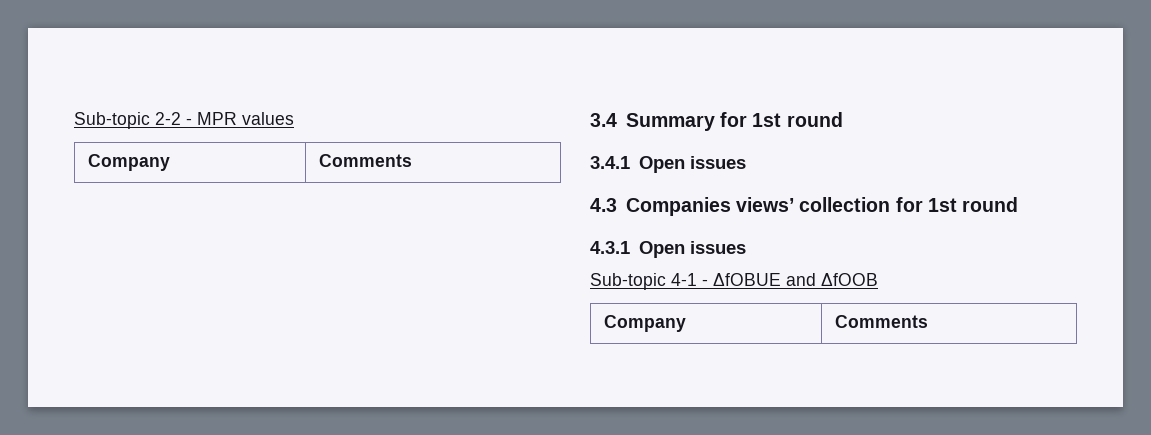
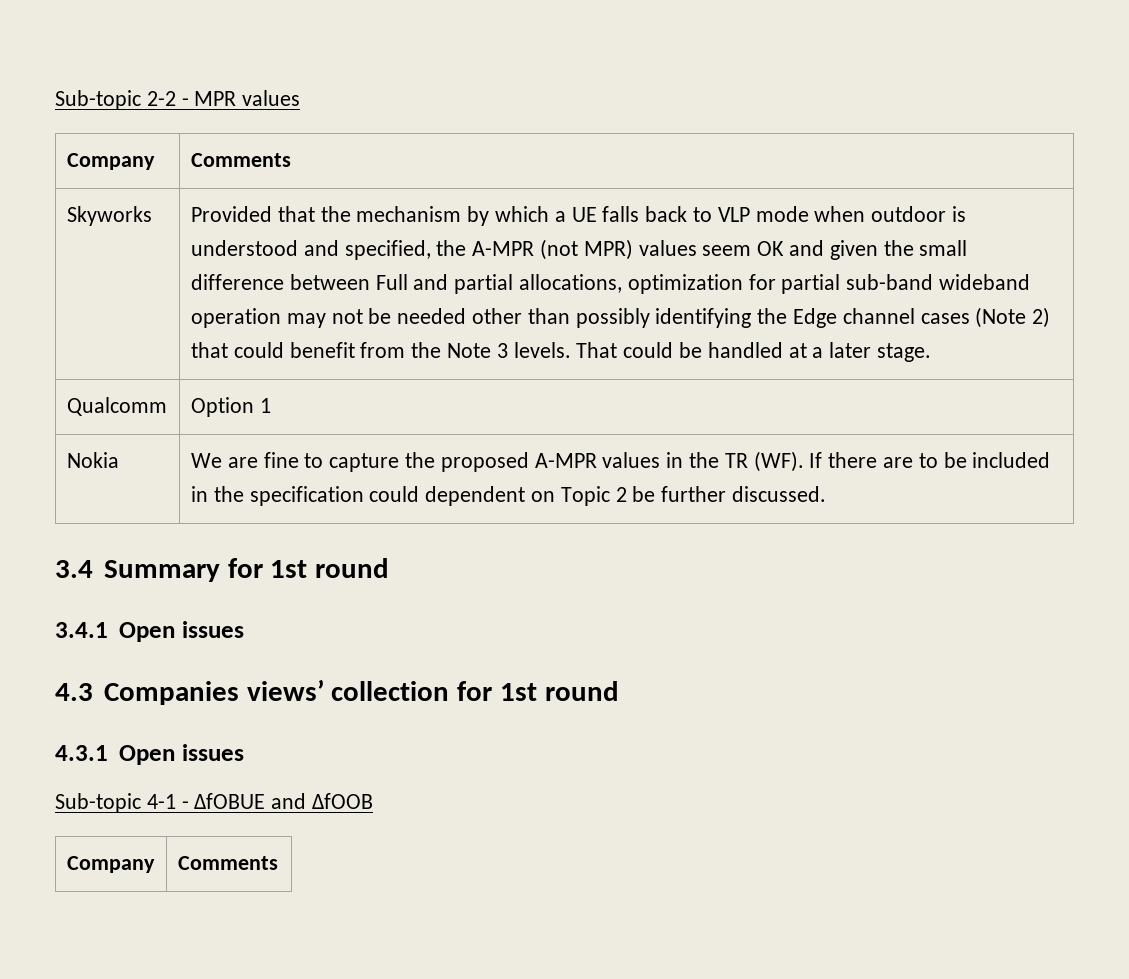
+ Skyworks | Provided that the mechanism by which a UE falls back to VLP mode when outdoor is understood and specified, the A-MPR (not MPR) values seem OK and given the small difference between Full and partial allocations, optimization for partial sub-band wideband operation may not be needed other than possibly identifying the Edge channel cases (Note 2) that could benefit from the Note 3 levels. That could be handled at a later stage.
+ Qualcomm | Option 1
+ Nokia | We are fine to capture the proposed A-MPR values in the TR (WF). If there are to be included in the specification could dependent on Topic 2 be further discussed.

